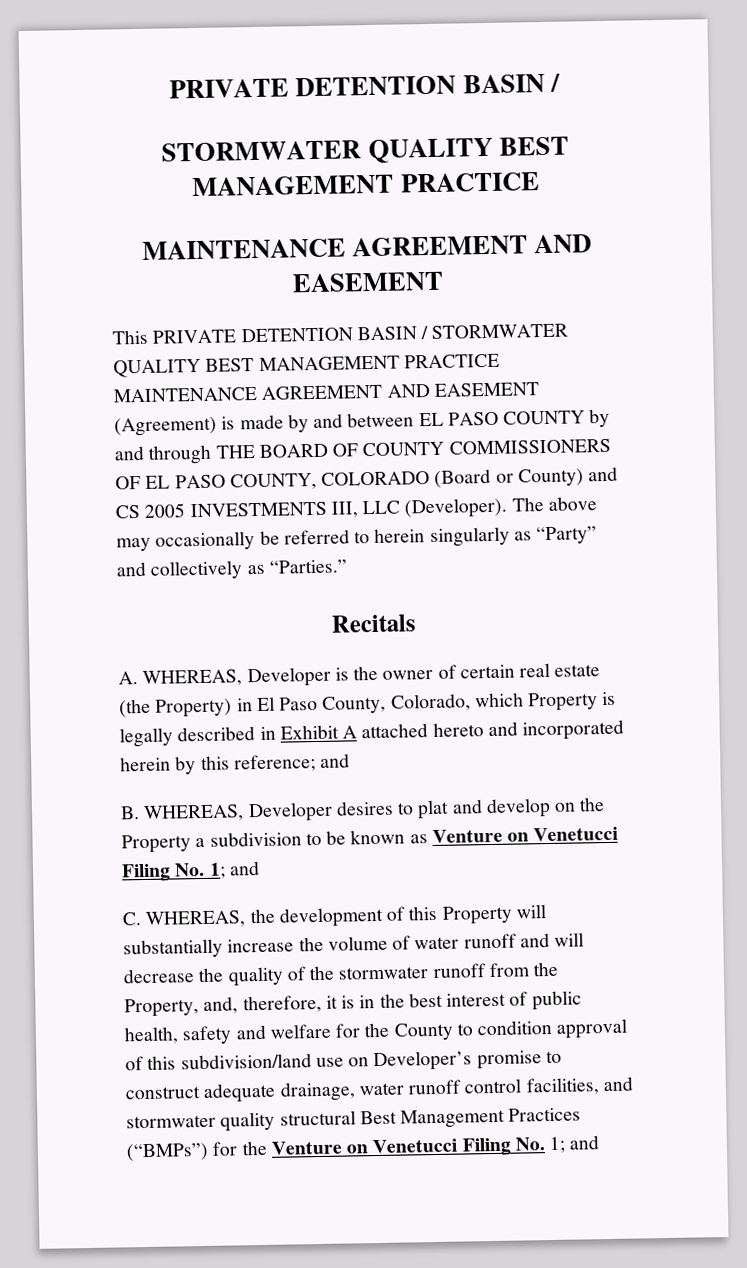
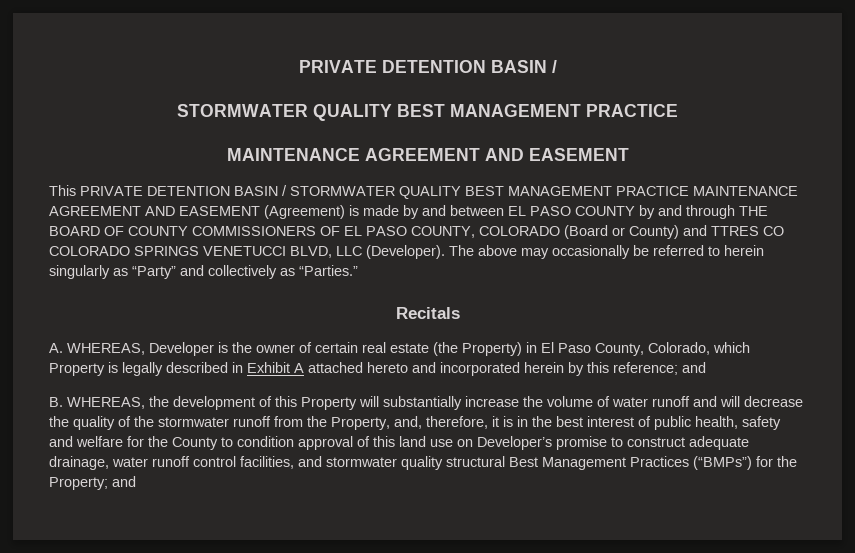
- This PRIVATE DETENTION BASIN / STORMWATER QUALITY BEST MANAGEMENT PRACTICE MAINTENANCE AGREEMENT AND EASEMENT (Agreement) is made by and between EL PASO COUNTY by and through THE BOARD OF COUNTY COMMISSIONERS OF EL PASO COUNTY, COLORADO (Board or County) and CS 2005 INVESTMENTS III, LLC (Developer).
+ This PRIVATE DETENTION BASIN / STORMWATER QUALITY BEST MANAGEMENT PRACTICE MAINTENANCE AGREEMENT AND EASEMENT (Agreement) is made by and between EL PASO COUNTY by and through THE BOARD OF COUNTY COMMISSIONERS OF EL PASO COUNTY, COLORADO (Board or County) and TTRES CO COLORADO SPRINGS VENETUCCI BLVD, LLC (Developer).
- B. WHEREAS, Developer desires to plat and develop on the Property a subdivision to be known as Venture on Venetucci Filing No. 1; and
- C. WHEREAS, the development of this Property will substantially increase the volume of water runoff and will decrease the quality of the stormwater runoff from the Property, and, therefore, it is in the best interest of public health, safety and welfare for the County to condition approval of this subdivision/land use on Developer’s promise to construct adequate drainage, water runoff control facilities, and stormwater quality structural Best Management Practices (“BMPs”) for the Venture on Venetucci Filing No. 1;
+ B. WHEREAS, the development of this Property will substantially increase the volume of water runoff and will decrease the quality of the stormwater runoff from the Property, and, therefore, it is in the best interest of public health, safety and welfare for the County to condition approval of this land use on Developer’s promise to construct adequate drainage, water runoff control facilities, and stormwater quality structural Best Management Practices (“BMPs”) for the Property;

